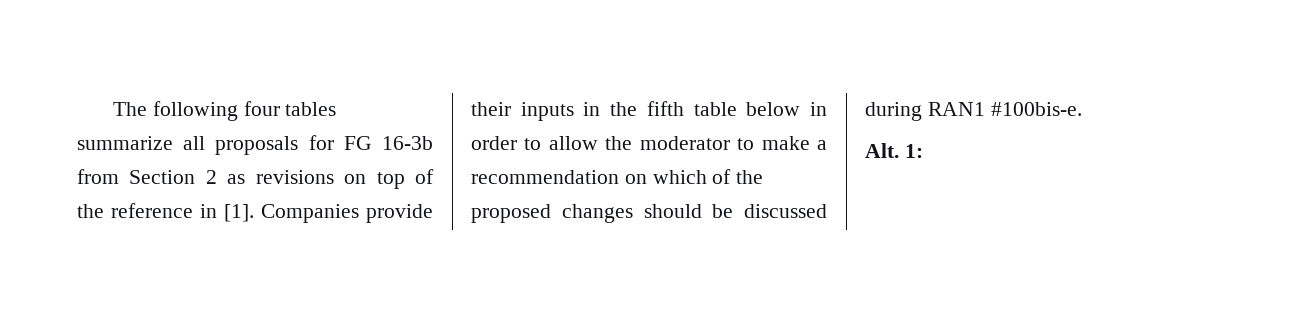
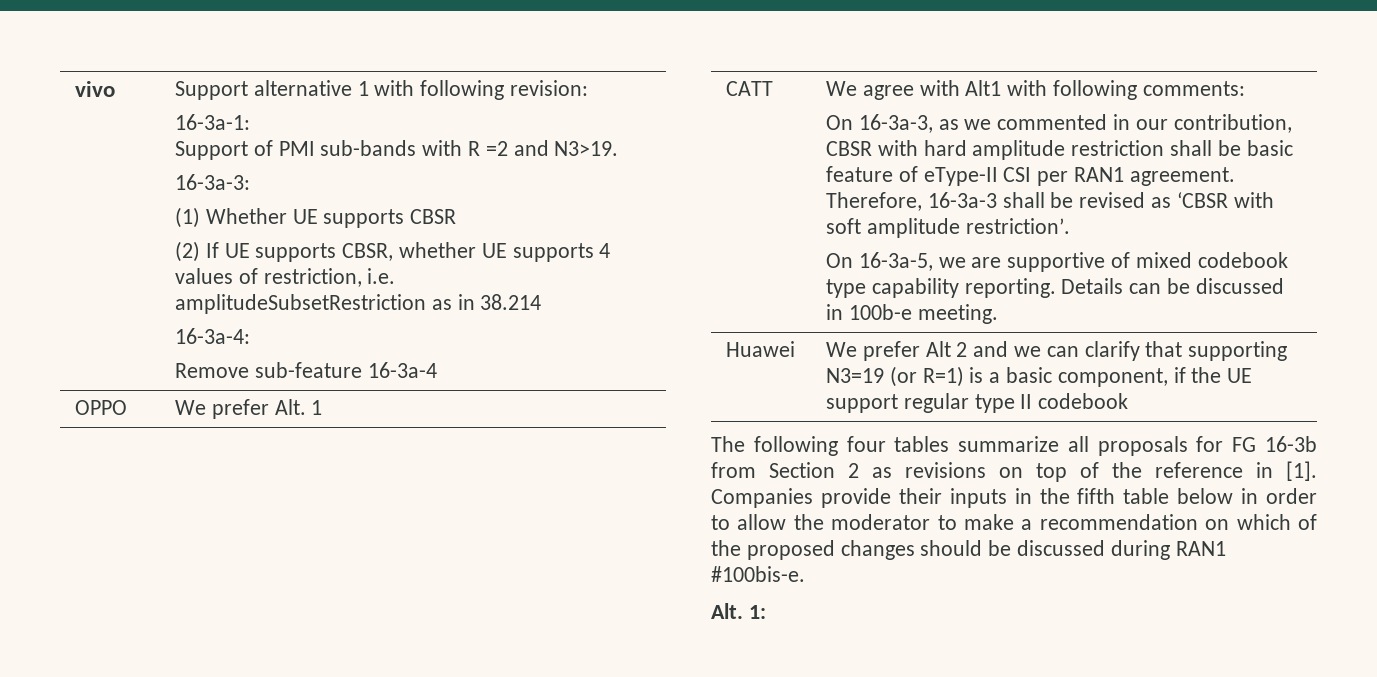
+ vivo | Support alternative 1 with following revision:
+ 16-3a-1:
+ Support of PMI sub-bands with R =2 and N3>19.
+ 16-3a-3:
+ (1) Whether UE supports CBSR
+ (2) If UE supports CBSR, whether UE supports 4 values of restriction, i.e. amplitudeSubsetRestriction as in 38.214
+ 16-3a-4:
+ Remove sub-feature 16-3a-4
+ OPPO | We prefer Alt. 1
+ CATT | We agree with Alt1 with following comments:
+ On 16-3a-3, as we commented in our contribution, CBSR with hard amplitude restriction shall be basic feature of eType-II CSI per RAN1 agreement. Therefore, 16-3a-3 shall be revised as ‘CBSR with soft amplitude restriction’.
+ On 16-3a-5, we are supportive of mixed codebook type capability reporting. Details can be discussed in 100b-e meeting.
+ Huawei | We prefer Alt 2 and we can clarify that supporting N3=19 (or R=1) is a basic component, if the UE support regular type II codebook

